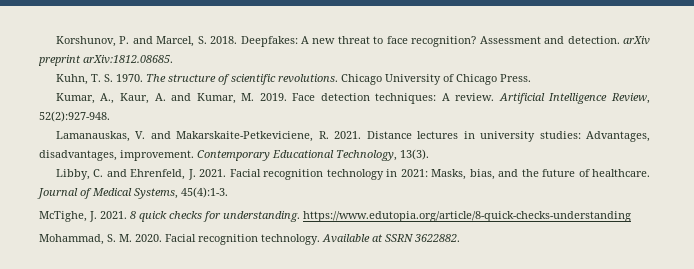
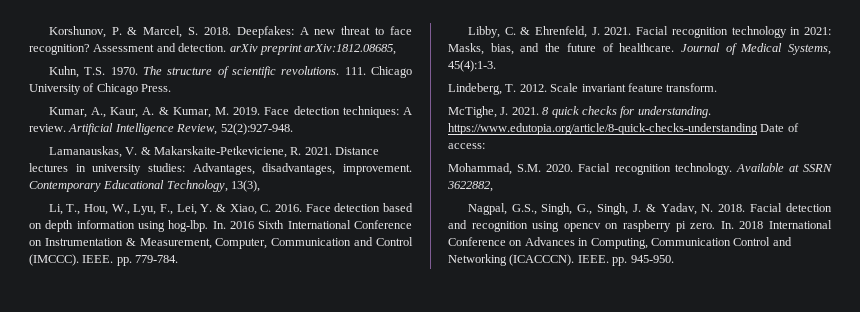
- Korshunov, P. and Marcel, S. 2018.
+ Korshunov, P. & Marcel, S. 2018.
- Assessment and detection. arXiv preprint arXiv:1812.08685.
+ Assessment and detection. arXiv preprint arXiv:1812.08685,
- Kuhn, T. S. 1970.
+ Kuhn, T.S. 1970.
- Chicago University of Chicago Press.
+ 111. Chicago University of Chicago Press.
- Kumar, A., Kaur, A. and Kumar, M. 2019.
+ Kumar, A., Kaur, A. & Kumar, M. 2019.
- Lamanauskas, V. and Makarskaite-Petkeviciene, R. 2021.
+ Lamanauskas, V. & Makarskaite-Petkeviciene, R. 2021.
- Contemporary Educational Technology, 13(3).
+ Contemporary Educational Technology, 13(3),
+ Li, T., Hou, W., Lyu, F., Lei, Y. & Xiao, C. 2016. Face detection based on depth information using hog-lbp. In. 2016 Sixth International Conference on Instrumentation & Measurement, Computer, Communication and Control (IMCCC). IEEE. pp. 779-784.
- Libby, C. and Ehrenfeld, J. 2021.
+ Libby, C. & Ehrenfeld, J. 2021.
+ Lindeberg, T. 2012. Scale invariant feature transform.
- 8 quick checks for understanding. https://www.edutopia.org/article/8-quick-checks-understanding
+ 8 quick checks for understanding. https://www.edutopia.org/article/8-quick-checks-understanding Date of access:
- Mohammad, S. M. 2020.
+ Mohammad, S.M. 2020.
- Available at SSRN 3622882.
+ Available at SSRN 3622882,
+ Nagpal, G.S., Singh, G., Singh, J. & Yadav, N. 2018. Facial detection and recognition using opencv on raspberry pi zero. In. 2018 International Conference on Advances in Computing, Communication Control and Networking (ICACCCN). IEEE. pp. 945-950.

